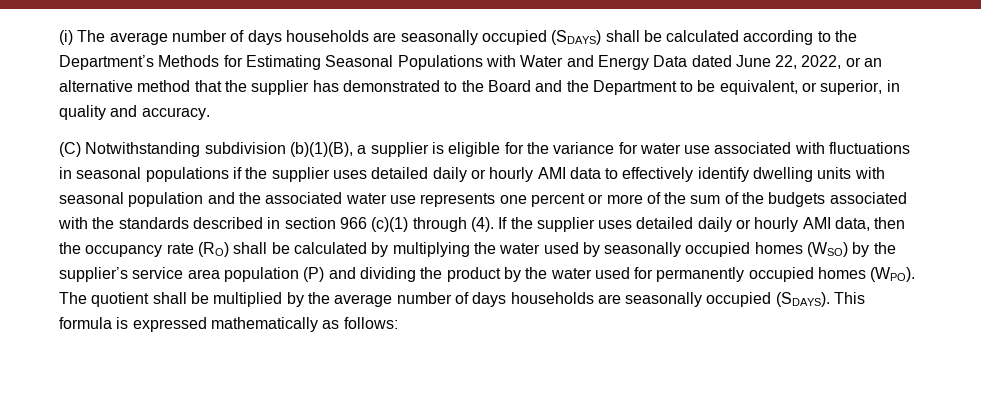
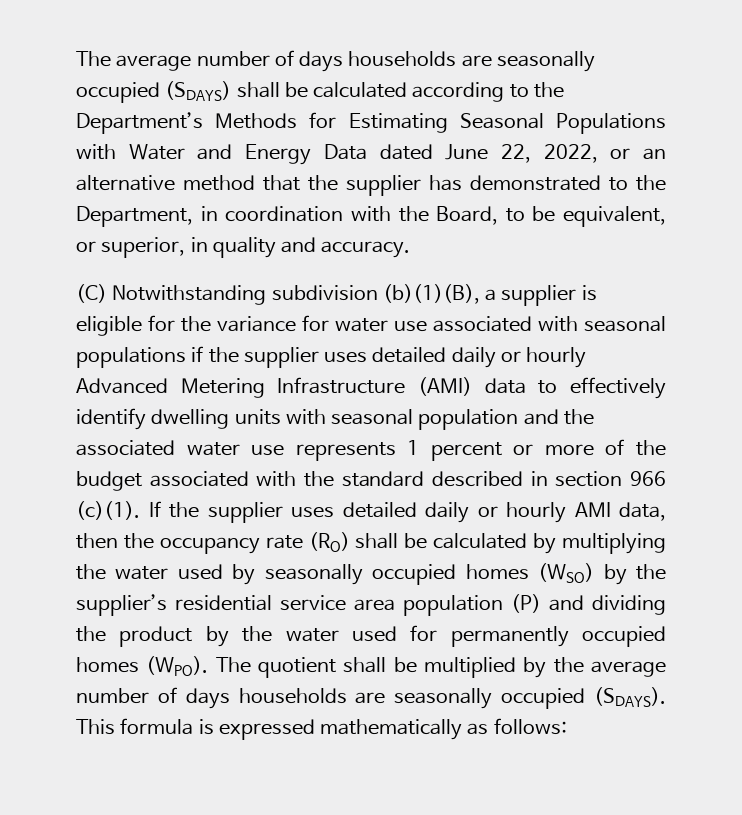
- (i) The average number of days households are seasonally occupied (SDAYS) shall be calculated according to the Department’s Methods for Estimating Seasonal Populations with Water and Energy Data dated June 22, 2022, or an alternative method that the supplier has demonstrated to the Board and the Department to be equivalent, or superior, in quality and accuracy.
+ The average number of days households are seasonally occupied (SDAYS) shall be calculated according to the Department’s Methods for Estimating Seasonal Populations with Water and Energy Data dated June 22, 2022, or an alternative method that the supplier has demonstrated to the Department, in coordination with the Board, to be equivalent, or superior, in quality and accuracy.
- (C) Notwithstanding subdivision (b)(1)(B), a supplier is eligible for the variance for water use associated with fluctuations in seasonal populations if the supplier uses detailed daily or hourly AMI data to effectively identify dwelling units with seasonal population and the associated water use represents one percent or more of the sum of the budgets associated with the standards described in section 966 (c)(1) through (4).
+ (C) Notwithstanding subdivision (b)(1)(B), a supplier is eligible for the variance for water use associated with seasonal populations if the supplier uses detailed daily or hourly Advanced Metering Infrastructure (AMI) data to effectively identify dwelling units with seasonal population and the associated water use represents 1 percent or more of the budget associated with the standard described in section 966 (c)(1).
- If the supplier uses detailed daily or hourly AMI data, then the occupancy rate (RO) shall be calculated by multiplying the water used by seasonally occupied homes (WSO) by the supplier’s service area population (P) and dividing the product by the water used for permanently occupied homes (WPO).
+ If the supplier uses detailed daily or hourly AMI data, then the occupancy rate (RO) shall be calculated by multiplying the water used by seasonally occupied homes (WSO) by the supplier’s residential service area population (P) and dividing the product by the water used for permanently occupied homes (WPO).

